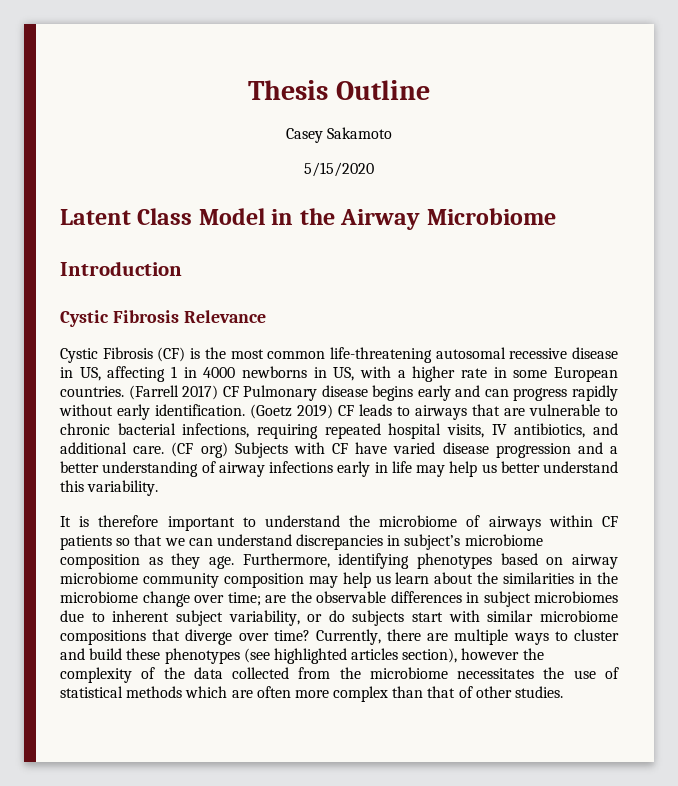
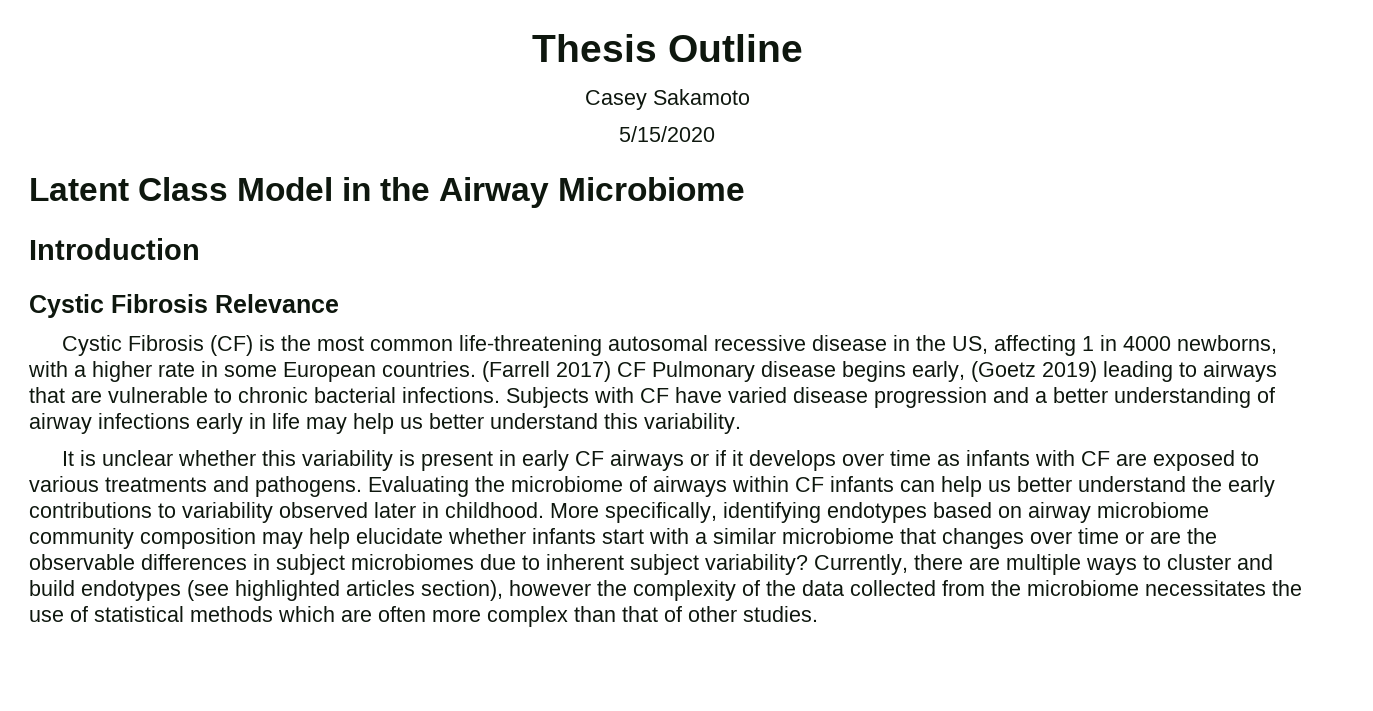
- Cystic Fibrosis (CF) is the most common life-threatening autosomal recessive disease in US, affecting 1 in 4000 newborns in US, with a higher rate in some European countries.
+ Cystic Fibrosis (CF) is the most common life-threatening autosomal recessive disease in the US, affecting 1 in 4000 newborns, with a higher rate in some European countries.
- (Farrell 2017) CF Pulmonary disease begins early and can progress rapidly without early identification. (Goetz 2019) CF leads to airways that are vulnerable to chronic bacterial infections, requiring repeated hospital visits, IV antibiotics, and additional care. (CF org) Subjects with CF have varied disease progression and a better understanding of airway infections early in life may help us better understand this variability.
+ (Farrell 2017) CF Pulmonary disease begins early, (Goetz 2019) leading to airways that are vulnerable to chronic bacterial infections. Subjects with CF have varied disease progression and a better understanding of airway infections early in life may help us better understand this variability.
- It is therefore important to understand the microbiome of airways within CF patients so that we can understand discrepancies in subject’s microbiome composition as they age. Furthermore, identifying phenotypes based on airway microbiome community composition may help us learn about the similarities in the microbiome change over time; are the observable differences in subject microbiomes due to inherent subject variability, or do subjects start with similar microbiome compositions that diverge over time?
+ It is unclear whether this variability is present in early CF airways or if it develops over time as infants with CF are exposed to various treatments and pathogens. Evaluating the microbiome of airways within CF infants can help us better understand the early contributions to variability observed later in childhood. More specifically, identifying endotypes based on airway microbiome community composition may help elucidate whether infants start with a similar microbiome that changes over time or are the observable differences in subject microbiomes due to inherent subject variability?
- Currently, there are multiple ways to cluster and build these phenotypes (see highlighted articles section), however the complexity of the data collected from the microbiome necessitates the use of statistical methods which are often more complex than that of other studies.
+ Currently, there are multiple ways to cluster and build endotypes (see highlighted articles section), however the complexity of the data collected from the microbiome necessitates the use of statistical methods which are often more complex than that of other studies.

